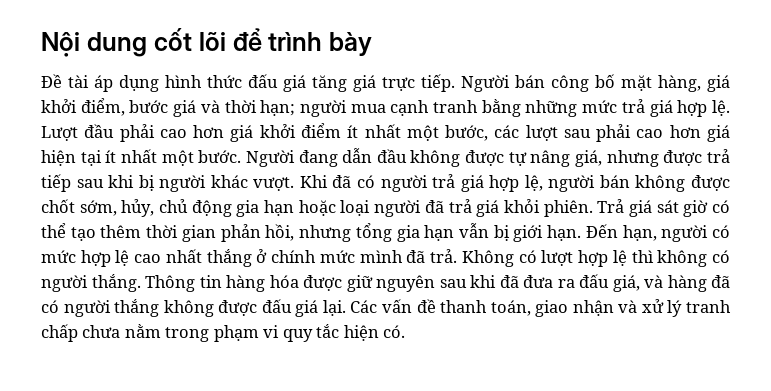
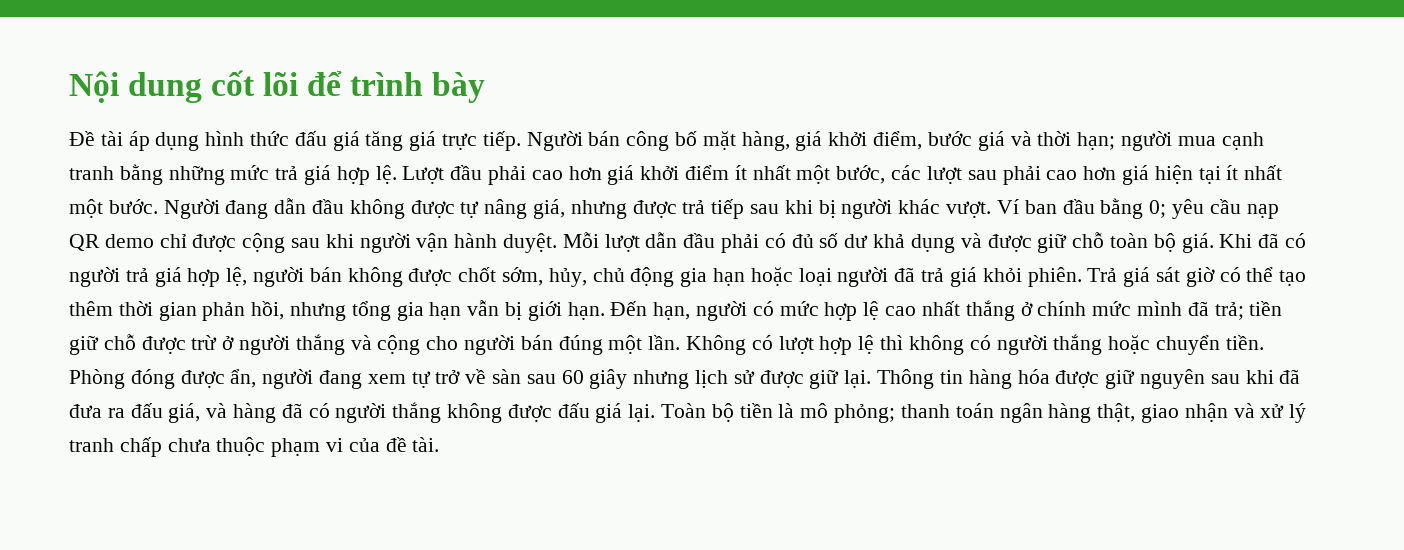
+ Ví ban đầu bằng 0; yêu cầu nạp QR demo chỉ được cộng sau khi người vận hành duyệt. Mỗi lượt dẫn đầu phải có đủ số dư khả dụng và được giữ chỗ toàn bộ giá.
- Đến hạn, người có mức hợp lệ cao nhất thắng ở chính mức mình đã trả.
+ Đến hạn, người có mức hợp lệ cao nhất thắng ở chính mức mình đã trả; tiền giữ chỗ được trừ ở người thắng và cộng cho người bán đúng một lần.
- Không có lượt hợp lệ thì không có người thắng.
+ Không có lượt hợp lệ thì không có người thắng hoặc chuyển tiền. Phòng đóng được ẩn, người đang xem tự trở về sàn sau 60 giây nhưng lịch sử được giữ lại.
- Các vấn đề thanh toán, giao nhận và xử lý tranh chấp chưa nằm trong phạm vi quy tắc hiện có.
+ Toàn bộ tiền là mô phỏng; thanh toán ngân hàng thật, giao nhận và xử lý tranh chấp chưa thuộc phạm vi của đề tài.

